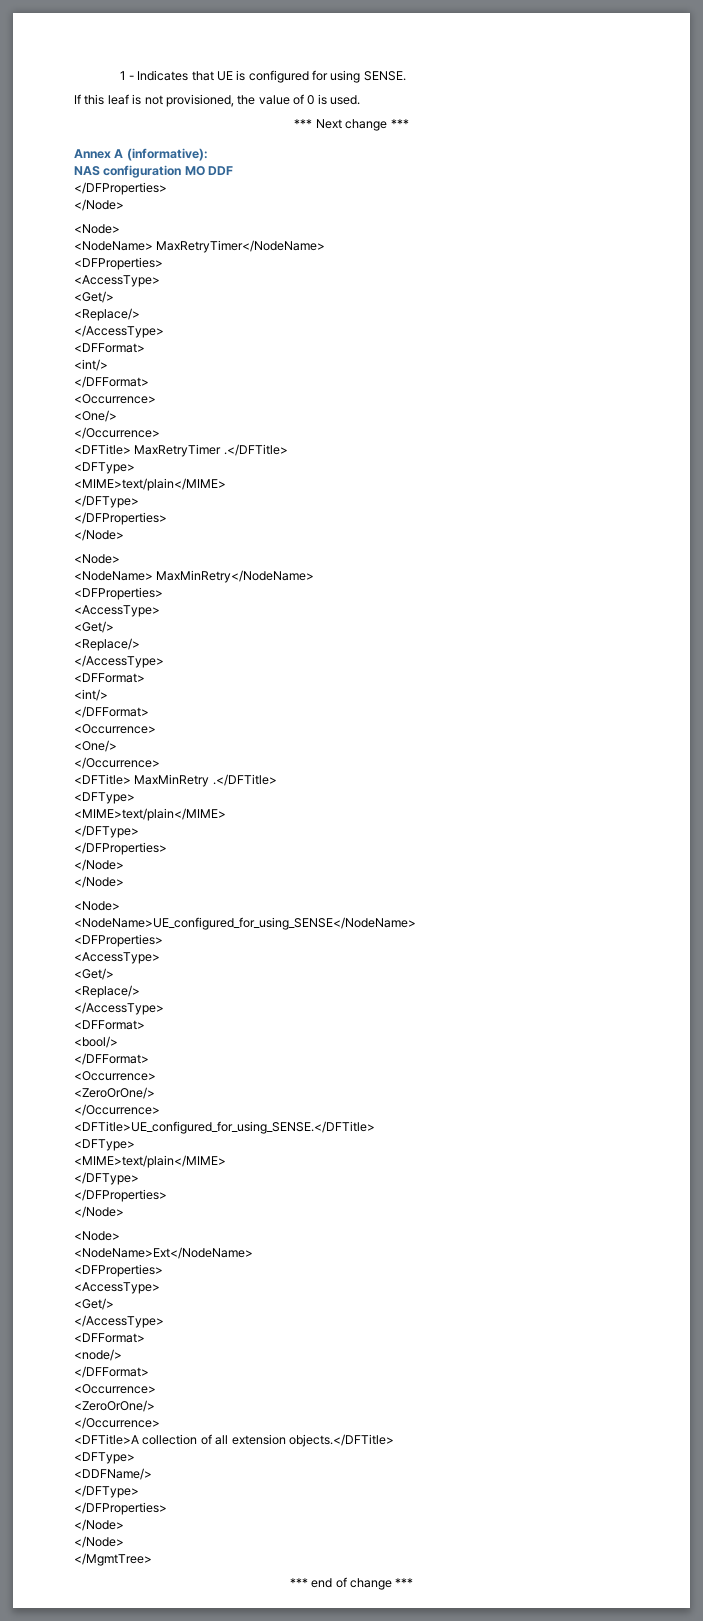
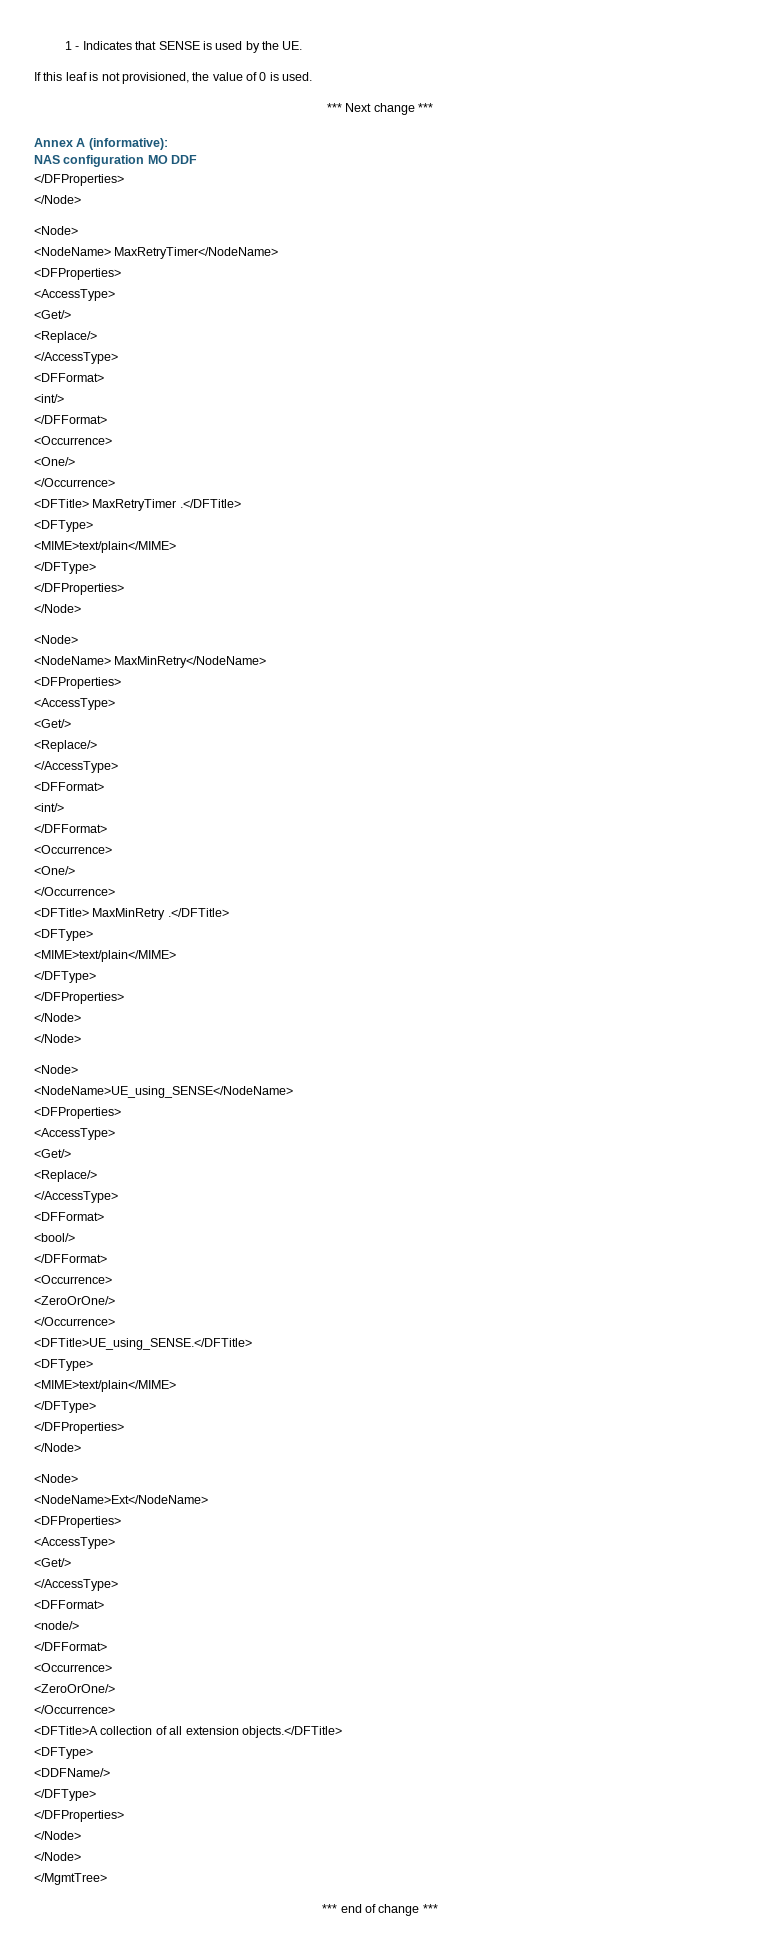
- 1 - Indicates that UE is configured for using SENSE.
+ 1 - Indicates that SENSE is used by the UE.
- <NodeName>UE_configured_for_using_SENSE</NodeName>
+ <NodeName>UE_using_SENSE</NodeName>
- <DFTitle>UE_configured_for_using_SENSE.</DFTitle>
+ <DFTitle>UE_using_SENSE.</DFTitle>

